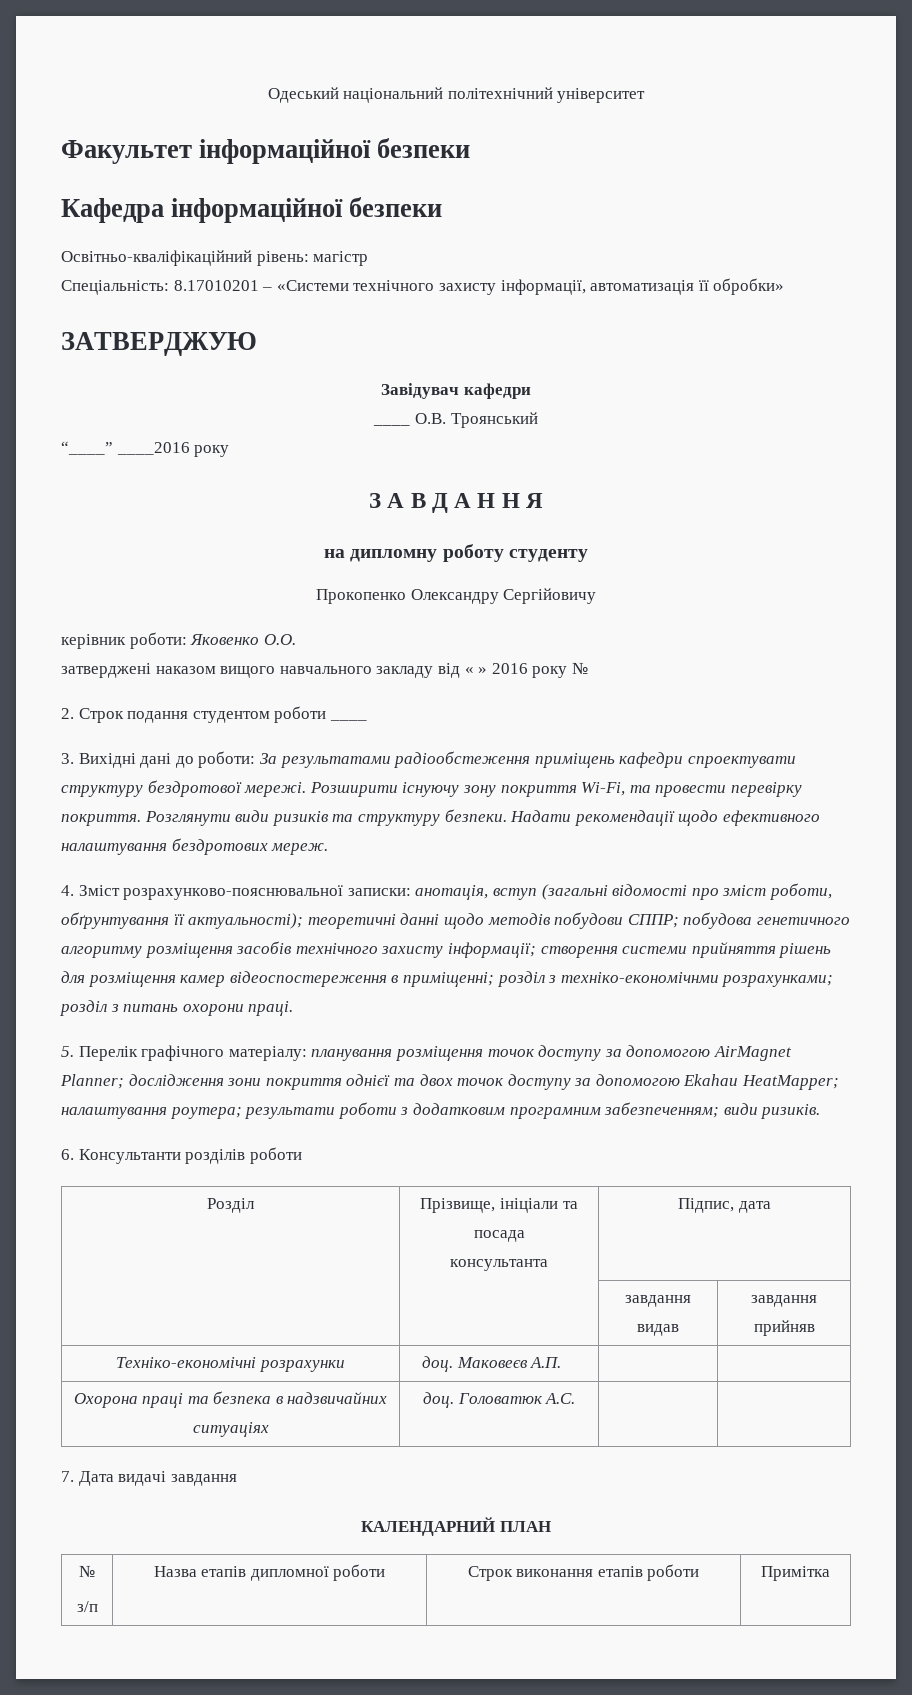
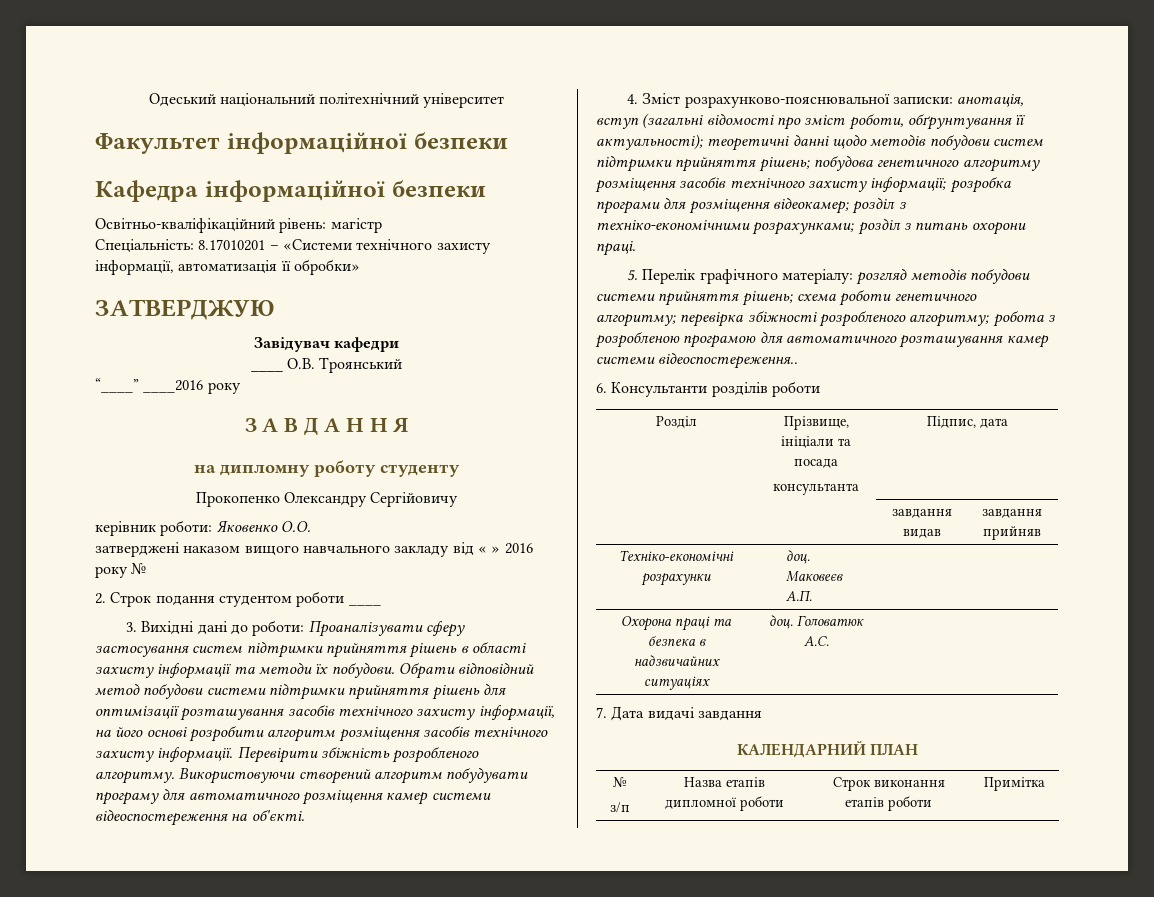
- 3. Вихідні дані до роботи: За результатами радіообстеження приміщень кафедри спроектувати структуру бездротової мережі. Розширити існуючу зону покриття Wi-Fi, та провести перевірку покриття. Розглянути види ризиків та структуру безпеки. Надати рекомендації щодо ефективного налаштування бездротових мереж.
+ 3. Вихідні дані до роботи: Проаналізувати сферу застосування систем підтримки прийняття рішень в області захисту інформації та методи їх побудови. Обрати відповідний метод побудови системи підтримки прийняття рішень для оптимізації розташування засобів технічного захисту інформації, на його основі розробити алгоритм розміщення засобів технічного захисту інформації. Перевірити збіжність розробленого алгоритму. Використовуючи створений алгоритм побудувати програму для автоматичного розміщення камер системи відеоспостереження на об'єкті.
- 4. Зміст розрахунково-пояснювальної записки: анотація, вступ (загальні відомості про зміст роботи, обґрунтування її актуальності); теоретичні данні щодо методів побудови СППР; побудова генетичного алгоритму розміщення засобів технічного захисту інформації; створення системи прийняття рішень для розміщення камер відеоспостереження в приміщенні; розділ з техніко-економічнми розрахунками; розділ з питань охорони праці.
+ 4. Зміст розрахунково-пояснювальної записки: анотація, вступ (загальні відомості про зміст роботи, обґрунтування її актуальності); теоретичні данні щодо методів побудови систем підтримки прийняття рішень; побудова генетичного алгоритму розміщення засобів технічного захисту інформації; розробка програми для розміщення відеокамер; розділ з техніко-економічними розрахунками; розділ з питань охорони праці.
- 5. Перелік графічного матеріалу: планування розміщення точок доступу за допомогою AirMagnet Planner; дослідження зони покриття однієї та двох точок доступу за допомогою Ekahau HeatMapper; налаштування роутера; результати роботи з додатковим програмним забезпеченням; види ризиків.
+ 5. Перелік графічного матеріалу: розгляд методів побудови системи прийняття рішень; схема роботи генетичного алгоритму; перевірка збіжності розробленого алгоритму; робота з розробленою програмою для автоматичного розташування камер системи відеоспостереження..

